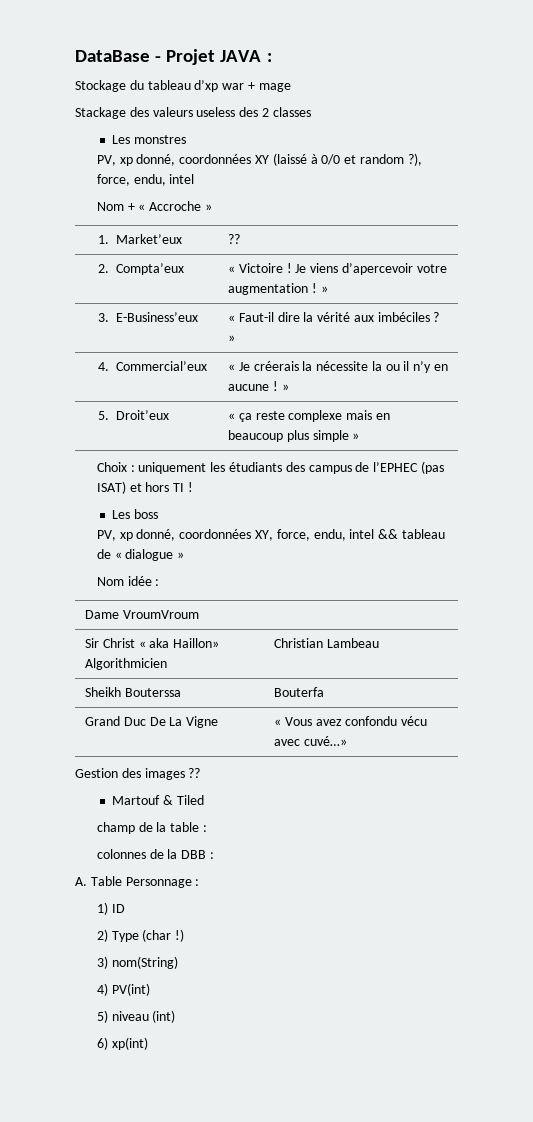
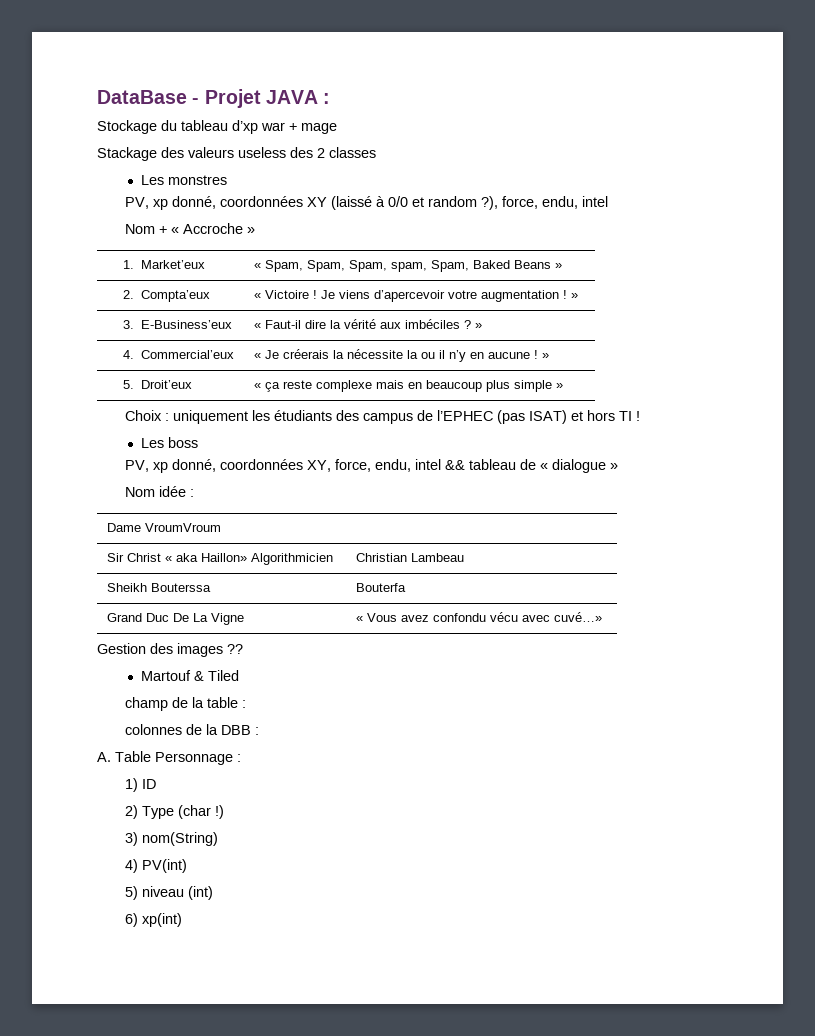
- 1. Market’eux | ??
+ 1. Market’eux | « Spam, Spam, Spam, spam, Spam, Baked Beans »

